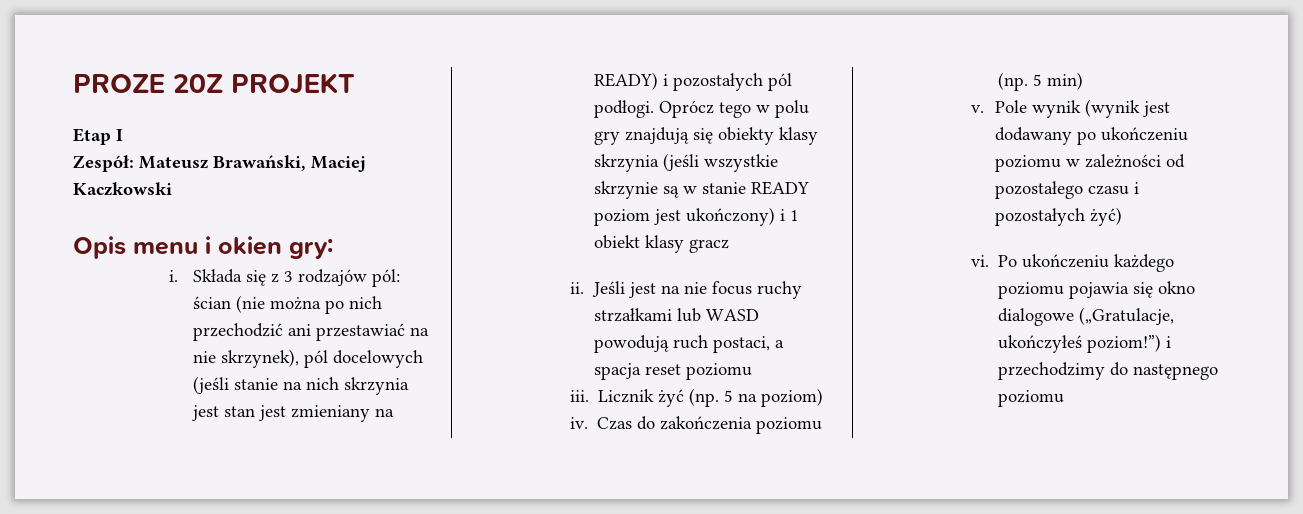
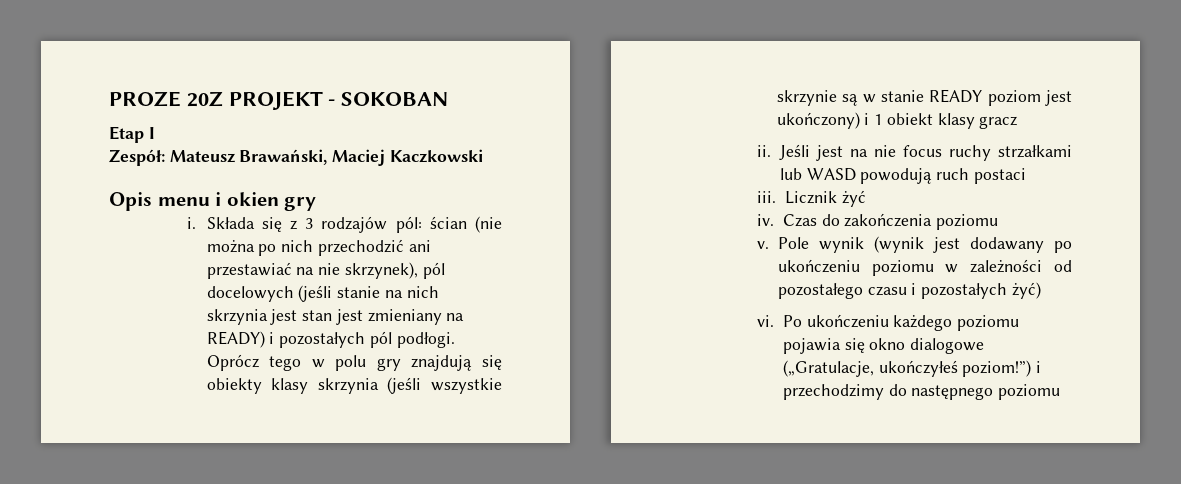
- PROZE 20Z PROJEKT
+ PROZE 20Z PROJEKT - SOKOBAN
- Opis menu i okien gry:
+ Opis menu i okien gry
- Jeśli jest na nie focus ruchy strzałkami lub WASD powodują ruch postaci, a spacja reset poziomu
+ Jeśli jest na nie focus ruchy strzałkami lub WASD powodują ruch postaci
- Licznik żyć (np. 5 na poziom)
+ Licznik żyć
- Czas do zakończenia poziomu (np. 5 min)
+ Czas do zakończenia poziomu

